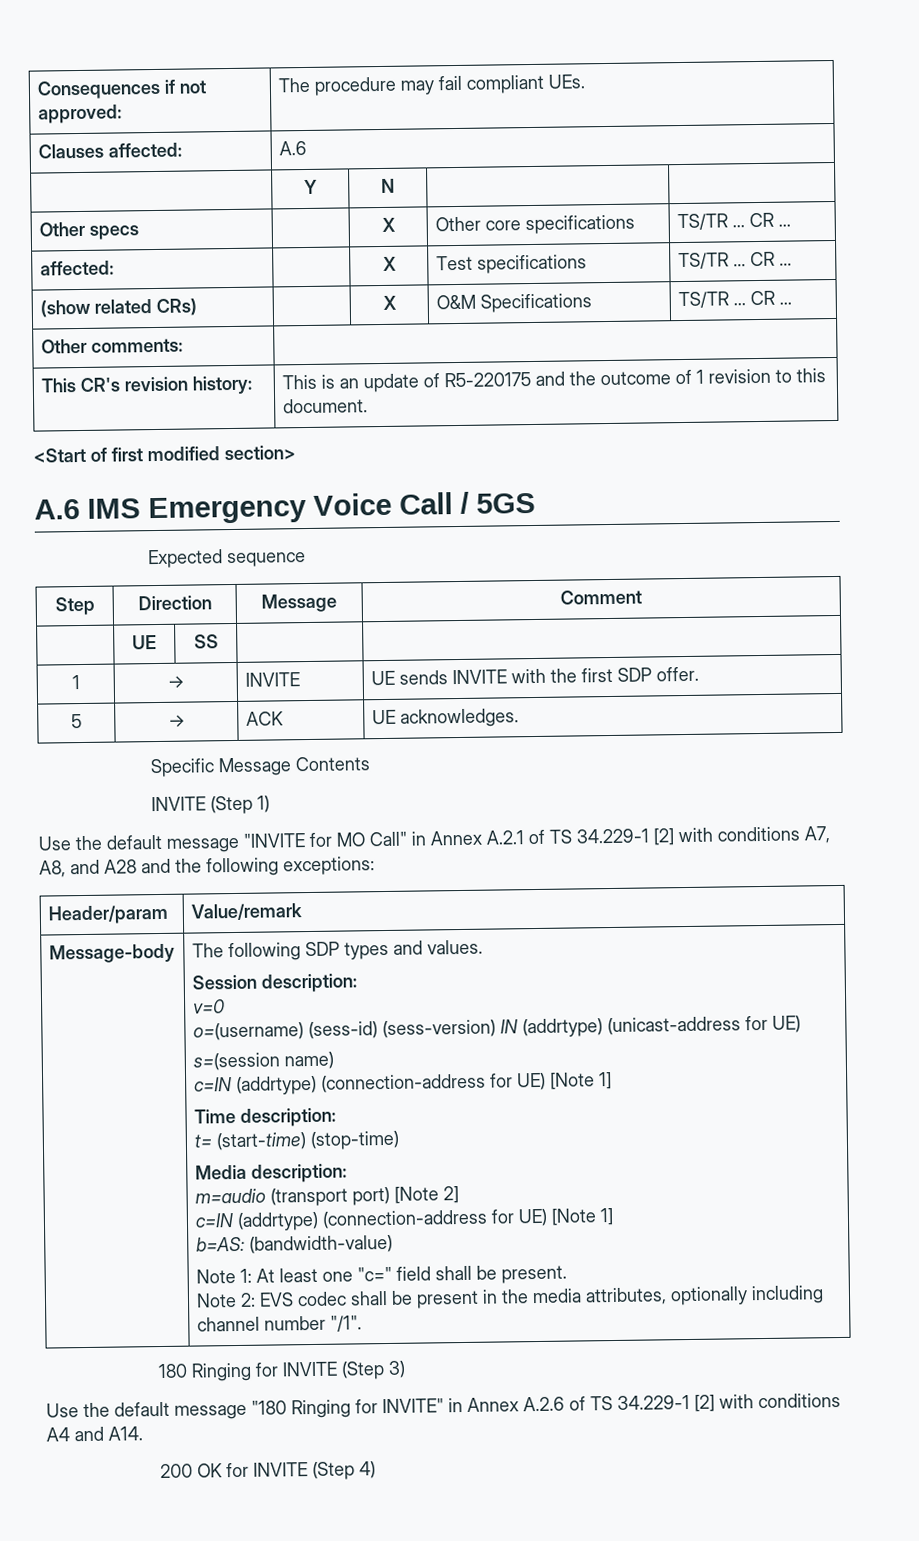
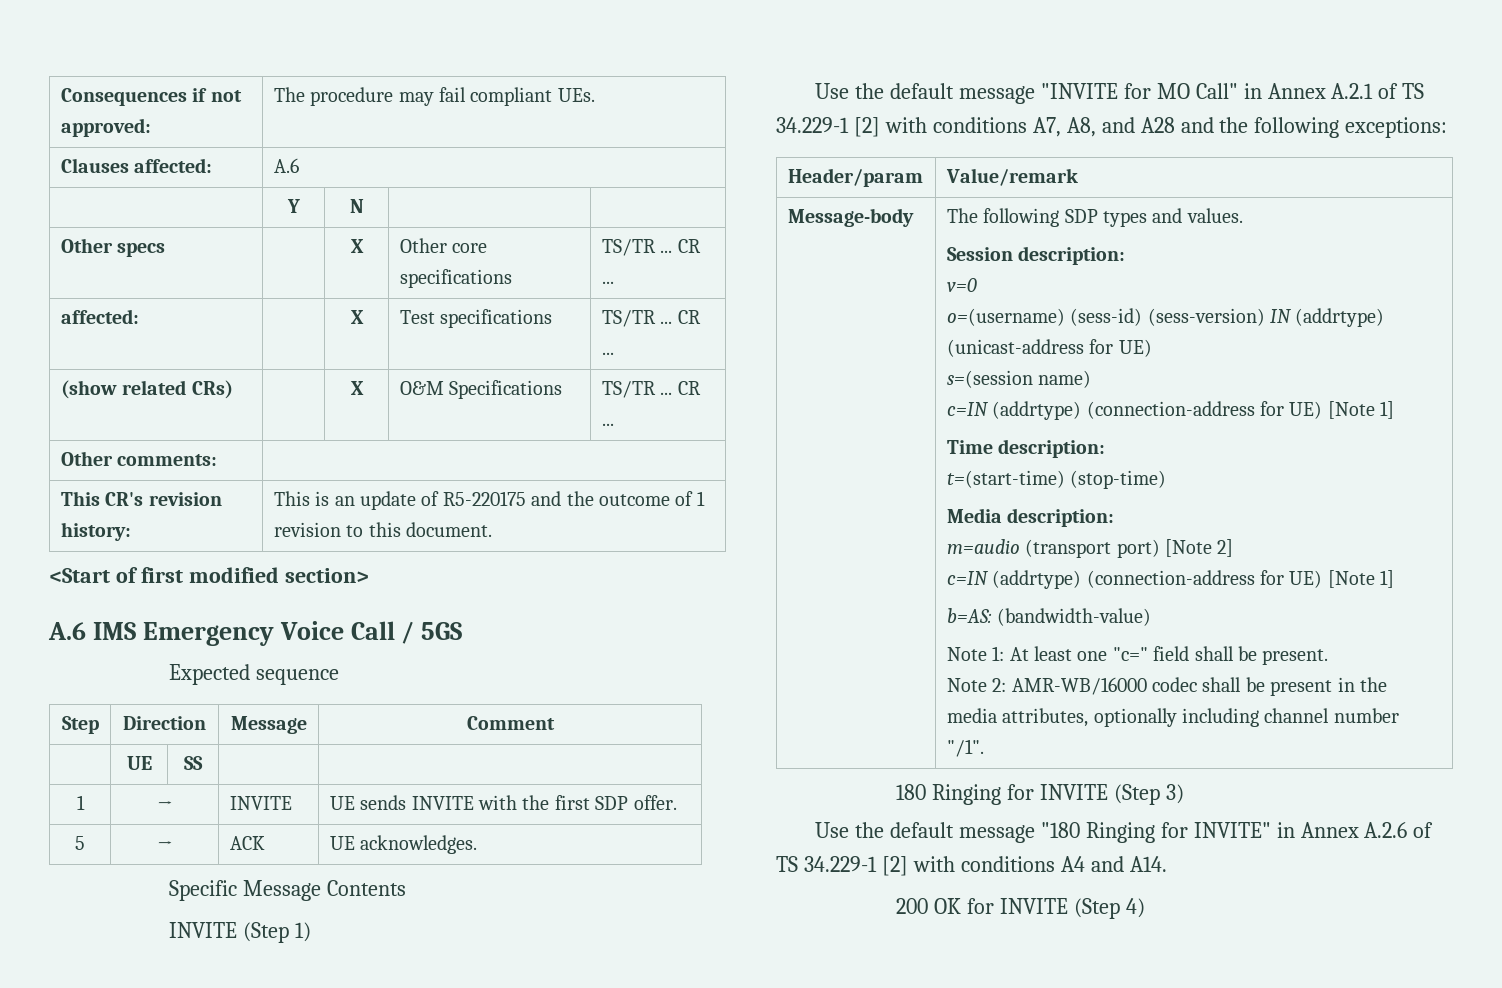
- t= (start-time) (stop-time)
+ t=(start-time) (stop-time)
- Note 2: EVS codec shall be present in the media attributes, optionally including channel number "/1".
+ Note 2: AMR-WB/16000 codec shall be present in the media attributes, optionally including channel number "/1".

